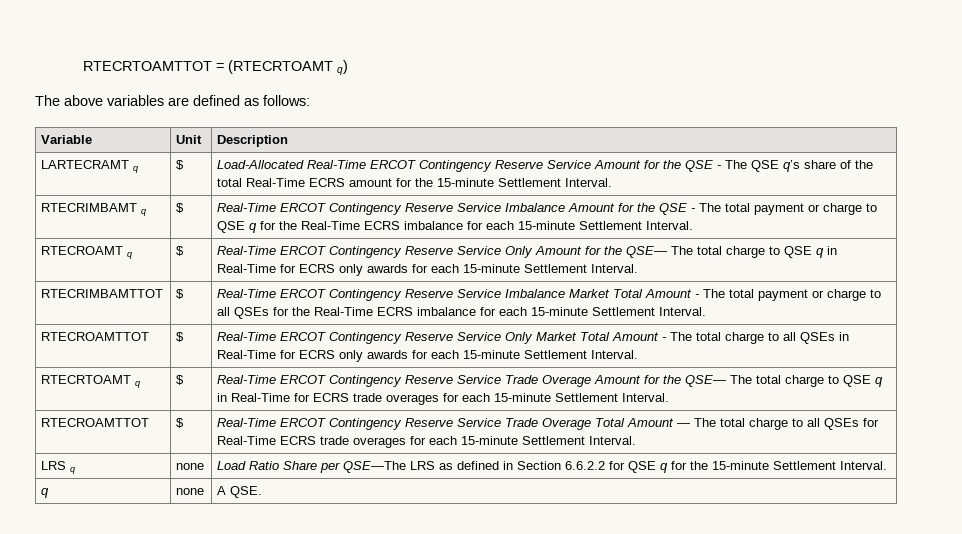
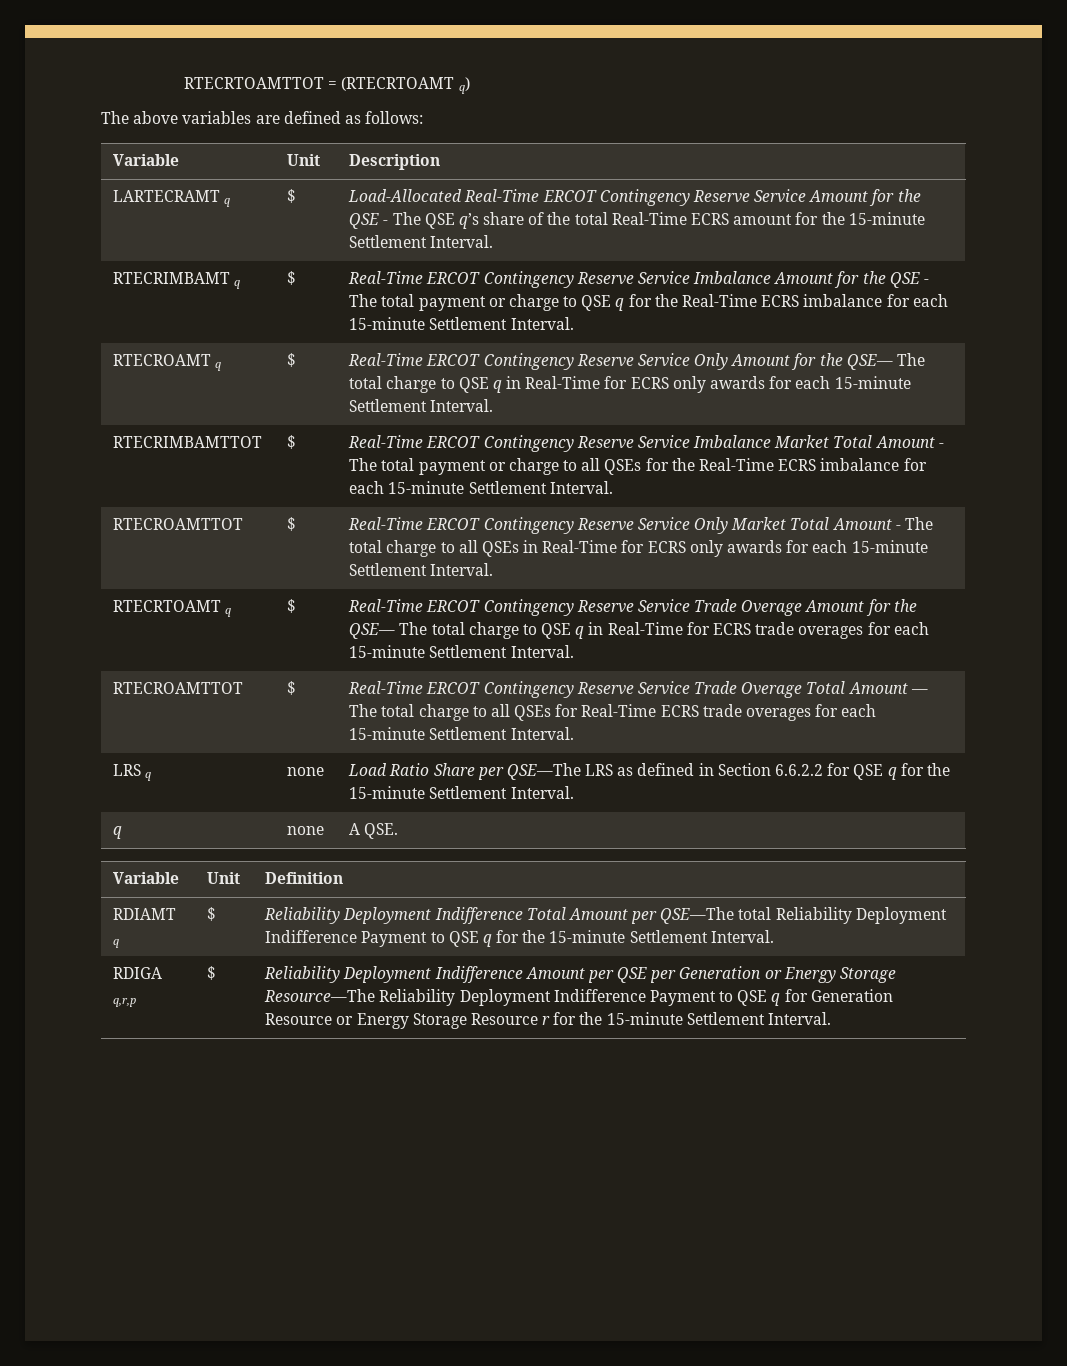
+ Variable | Unit | Definition
+ RDIAMT q | $ | Reliability Deployment Indifference Total Amount per QSE—The total Reliability Deployment Indifference Payment to QSE q for the 15-minute Settlement Interval.
+ RDIGA q,r,p | $ | Reliability Deployment Indifference Amount per QSE per Generation or Energy Storage Resource—The Reliability Deployment Indifference Payment to QSE q for Generation Resource or Energy Storage Resource r for the 15-minute Settlement Interval.

